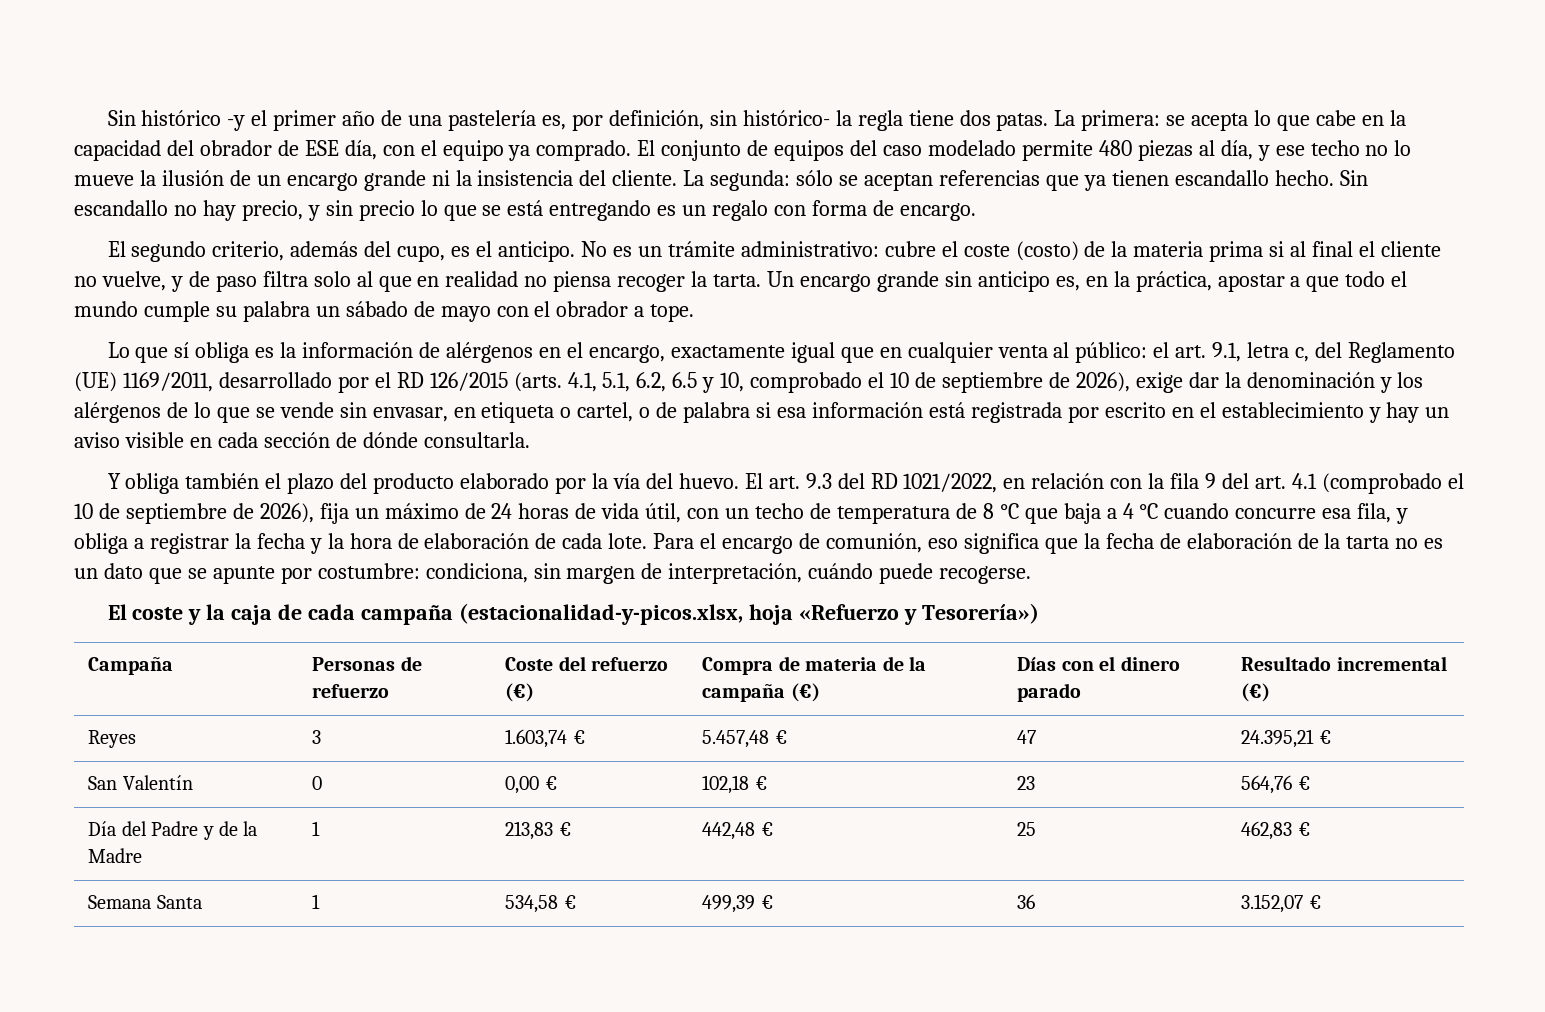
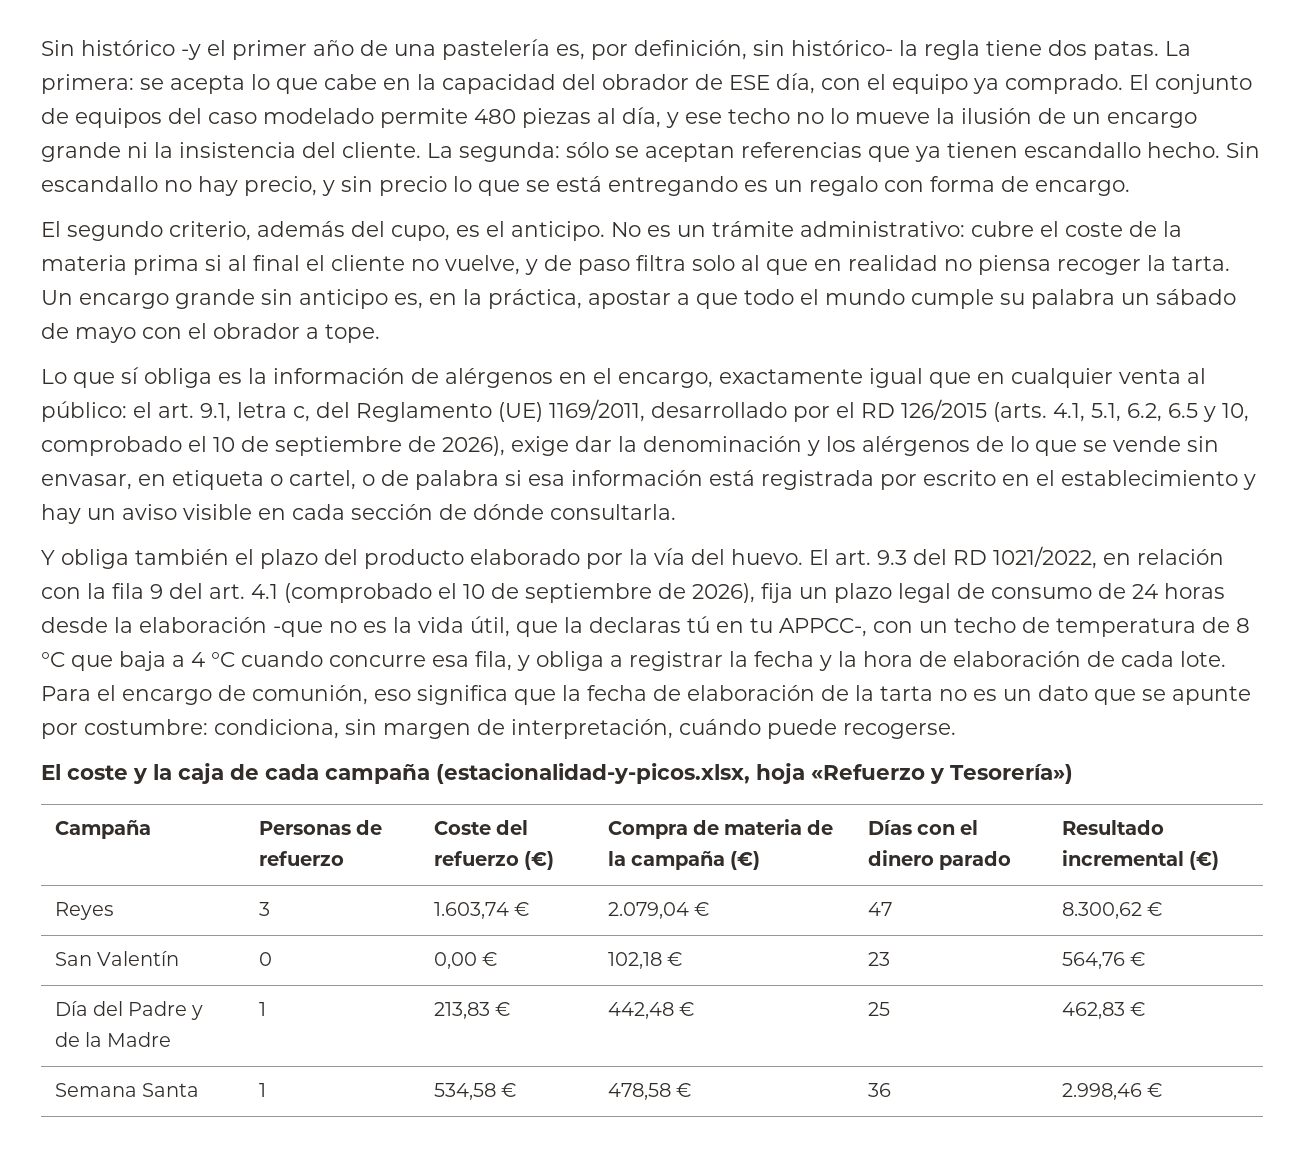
- No es un trámite administrativo: cubre el coste (costo) de la materia prima si al final el cliente no vuelve, y de paso filtra solo al que en realidad no piensa recoger la tarta.
+ No es un trámite administrativo: cubre el coste de la materia prima si al final el cliente no vuelve, y de paso filtra solo al que en realidad no piensa recoger la tarta.
- El art. 9.3 del RD 1021/2022, en relación con la fila 9 del art. 4.1 (comprobado el 10 de septiembre de 2026), fija un máximo de 24 horas de vida útil, con un techo de temperatura de 8 °C que baja a 4 °C cuando concurre esa fila, y obliga a registrar la fecha y la hora de elaboración de cada lote.
+ El art. 9.3 del RD 1021/2022, en relación con la fila 9 del art. 4.1 (comprobado el 10 de septiembre de 2026), fija un plazo legal de consumo de 24 horas desde la elaboración -que no es la vida útil, que la declaras tú en tu APPCC-, con un techo de temperatura de 8 °C que baja a 4 °C cuando concurre esa fila, y obliga a registrar la fecha y la hora de elaboración de cada lote.
- Reyes | 3 | 1.603,74 € | 5.457,48 € | 47 | 24.395,21 €
+ Reyes | 3 | 1.603,74 € | 2.079,04 € | 47 | 8.300,62 €
- Semana Santa | 1 | 534,58 € | 499,39 € | 36 | 3.152,07 €
+ Semana Santa | 1 | 534,58 € | 478,58 € | 36 | 2.998,46 €

